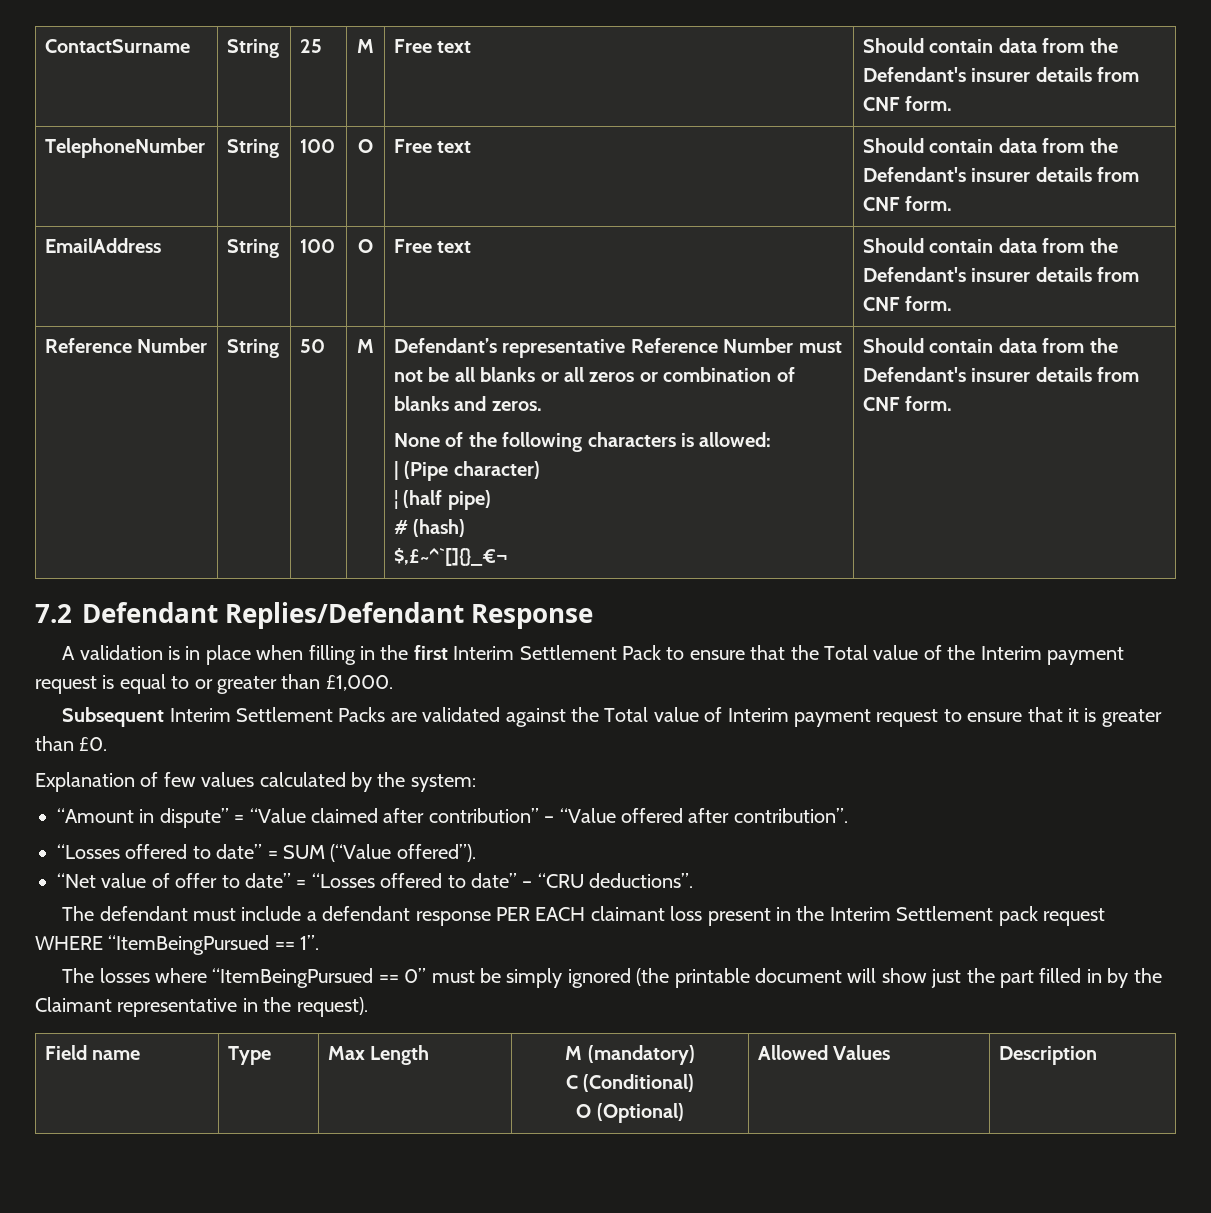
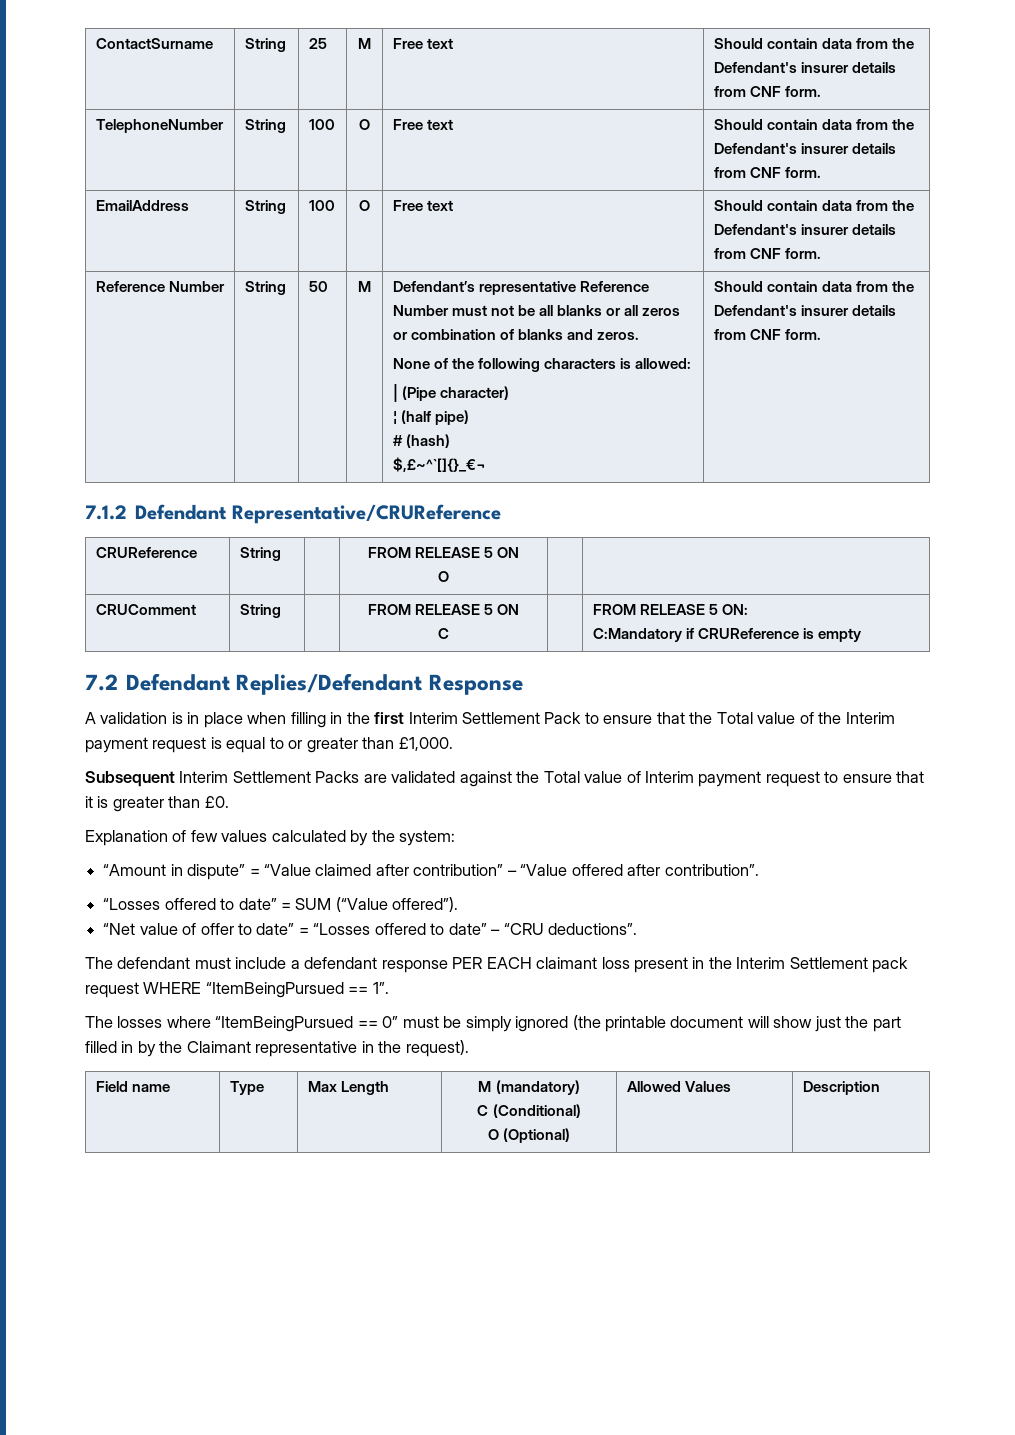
+ 7.1.2 Defendant Representative/CRUReference
+ CRUReference | String | | FROM RELEASE 5 ON
+ O | |
+ CRUComment | String | | FROM RELEASE 5 ON
+ C | | FROM RELEASE 5 ON:
+ C:Mandatory if CRUReference is empty

